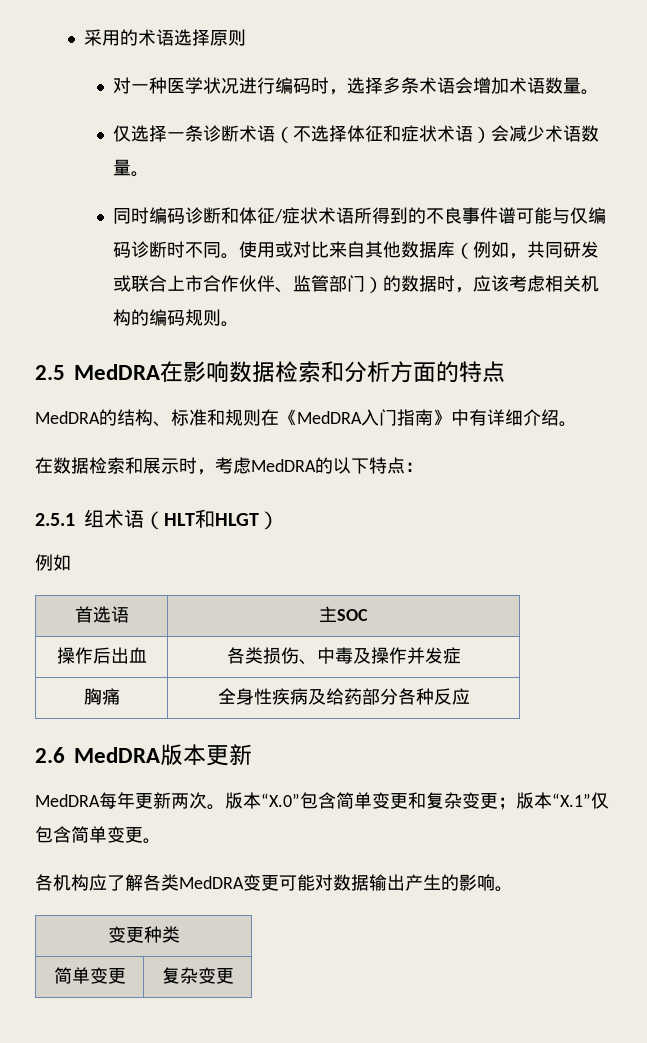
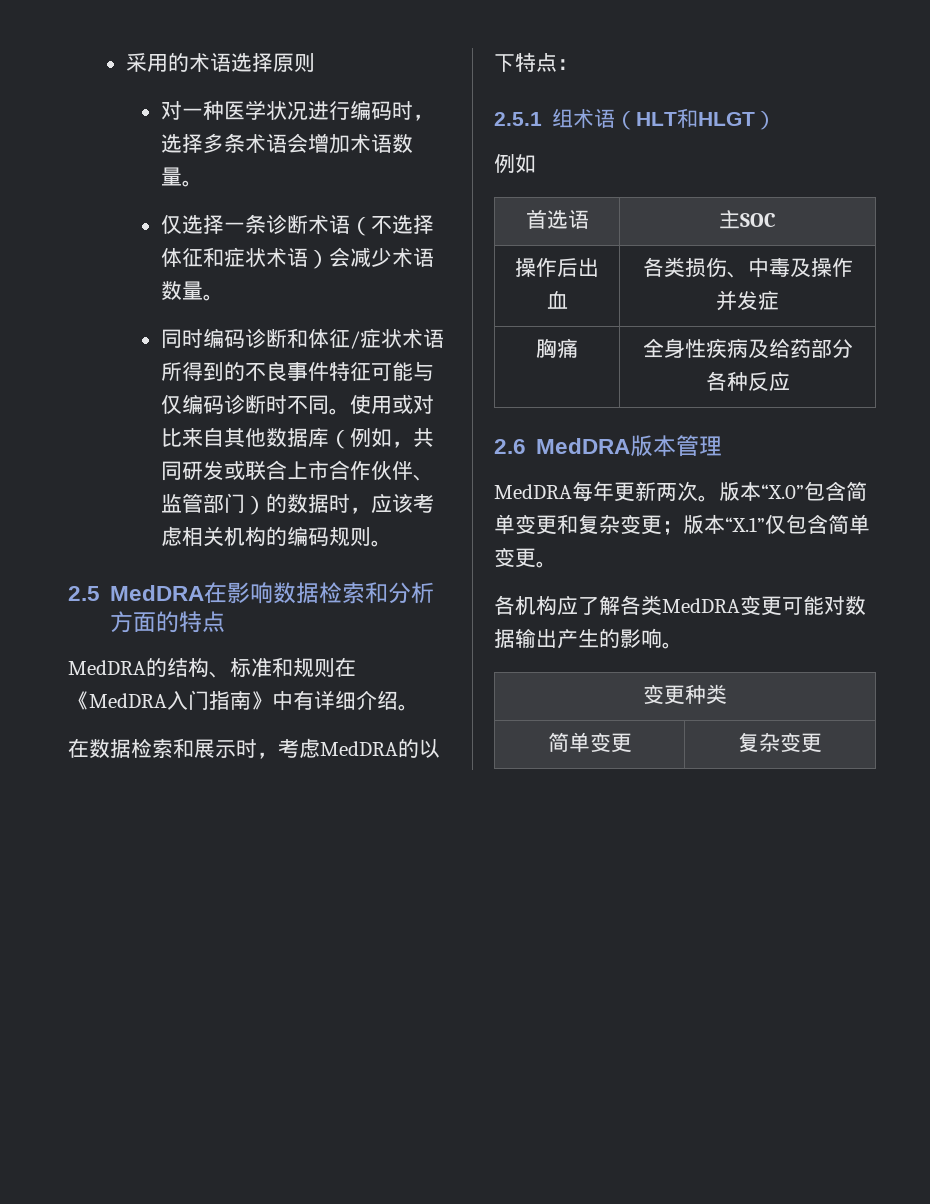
- 同时编码诊断和体征/症状术语所得到的不良事件谱可能与仅编码诊断时不同。
+ 同时编码诊断和体征/症状术语所得到的不良事件特征可能与仅编码诊断时不同。
- 2.6 MedDRA版本更新
+ 2.6 MedDRA版本管理

